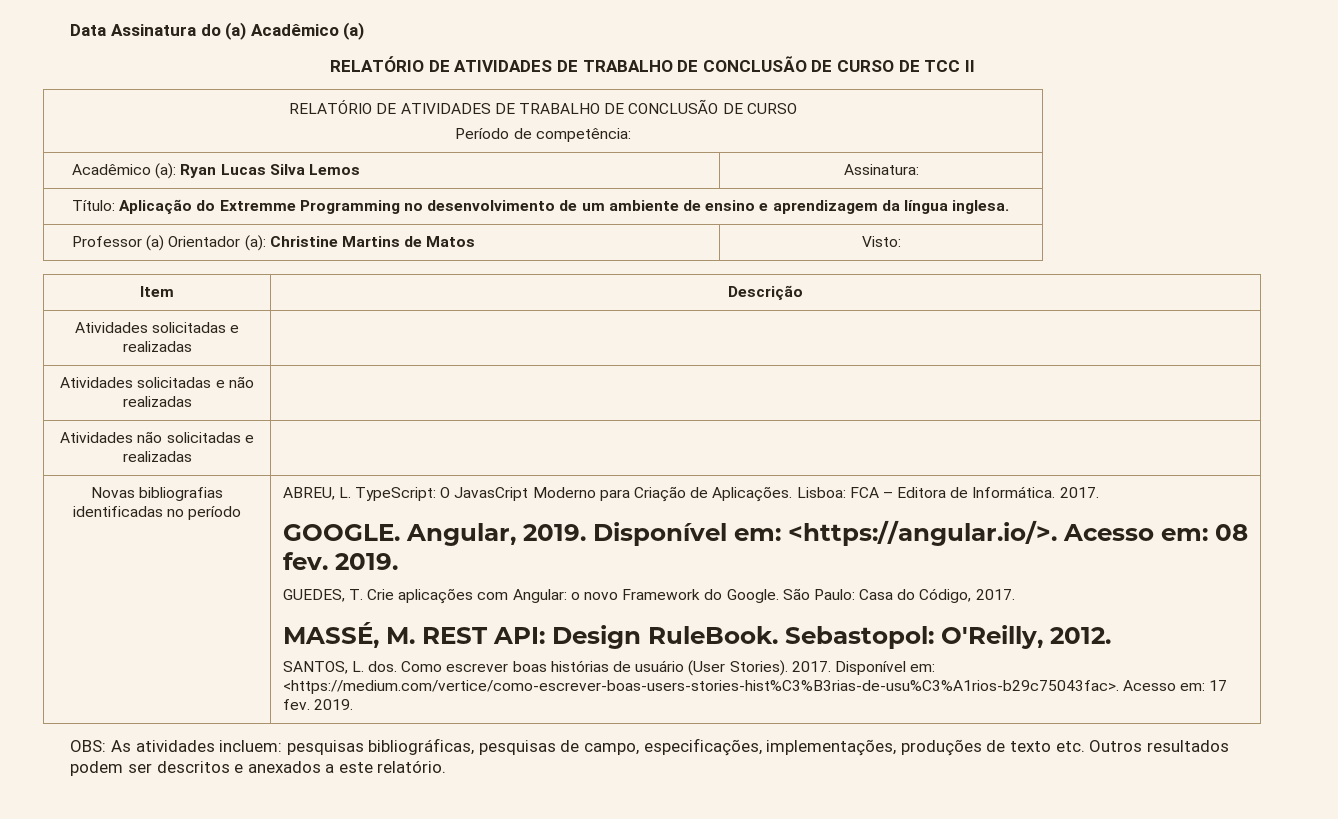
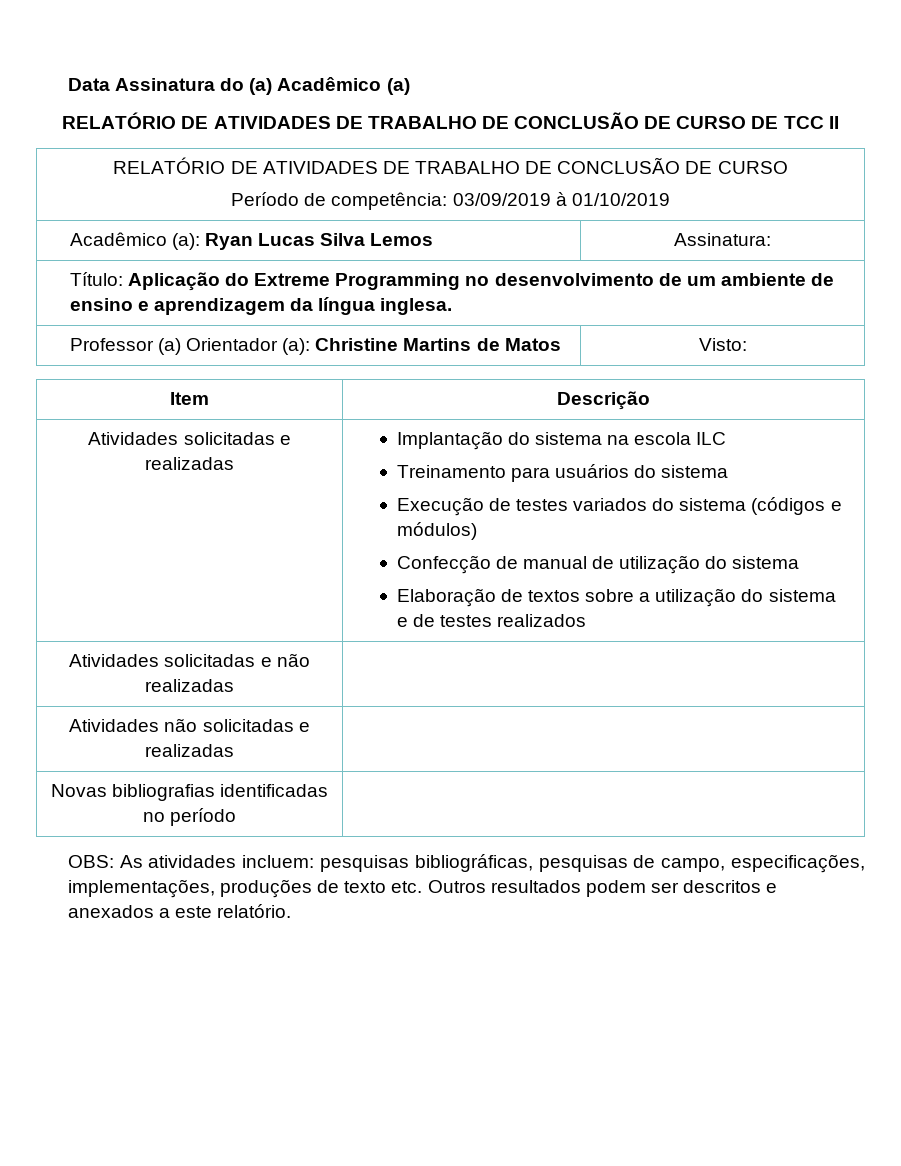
  RELATÓRIO DE ATIVIDADES DE TRABALHO DE CONCLUSÃO DE CURSO DE TCC II
  RELATÓRIO DE ATIVIDADES DE TRABALHO DE CONCLUSÃO DE CURSO
- Período de competência:
+ Período de competência: 03/09/2019 à 01/10/2019
- Título: Aplicação do Extremme Programming no desenvolvimento de um ambiente de ensino e aprendizagem da língua inglesa.
+ Título: Aplicação do Extreme Programming no desenvolvimento de um ambiente de ensino e aprendizagem da língua inglesa.
+ Implantação do sistema na escola ILC
+ Treinamento para usuários do sistema
+ Execução de testes variados do sistema (códigos e módulos)
+ Confecção de manual de utilização do sistema
+ Elaboração de textos sobre a utilização do sistema e de testes realizados
- ABREU, L. TypeScript: O JavasCript Moderno para Criação de Aplicações. Lisboa: FCA – Editora de Informática. 2017.
- GOOGLE. Angular, 2019. Disponível em: <https://angular.io/>. Acesso em: 08 fev. 2019.
- GUEDES, T. Crie aplicações com Angular: o novo Framework do Google. São Paulo: Casa do Código, 2017.
- MASSÉ, M. REST API: Design RuleBook. Sebastopol: O'Reilly, 2012.
- SANTOS, L. dos. Como escrever boas histórias de usuário (User Stories). 2017. Disponível em: <https://medium.com/vertice/como-escrever-boas-users-stories-hist%C3%B3rias-de-usu%C3%A1rios-b29c75043fac>. Acesso em: 17 fev. 2019.

